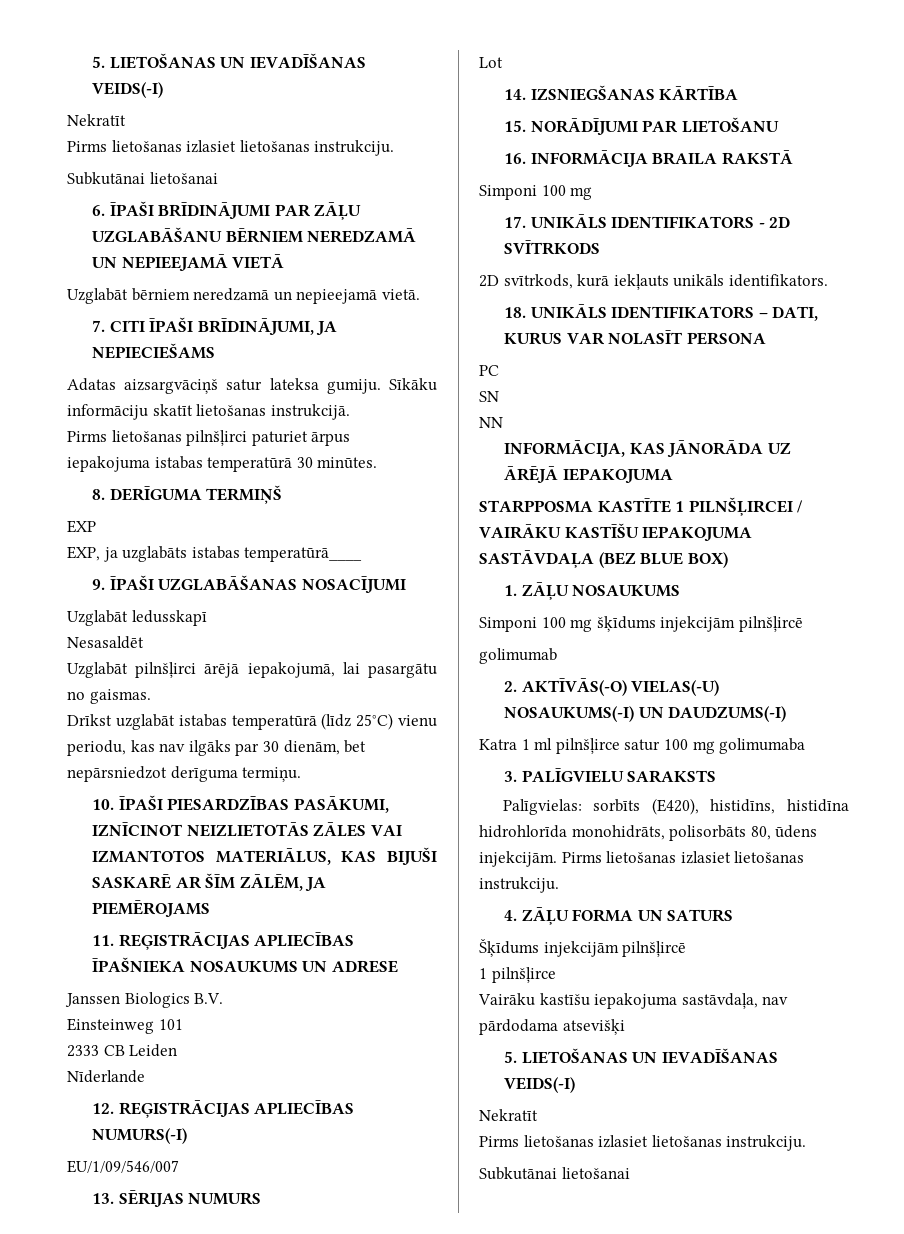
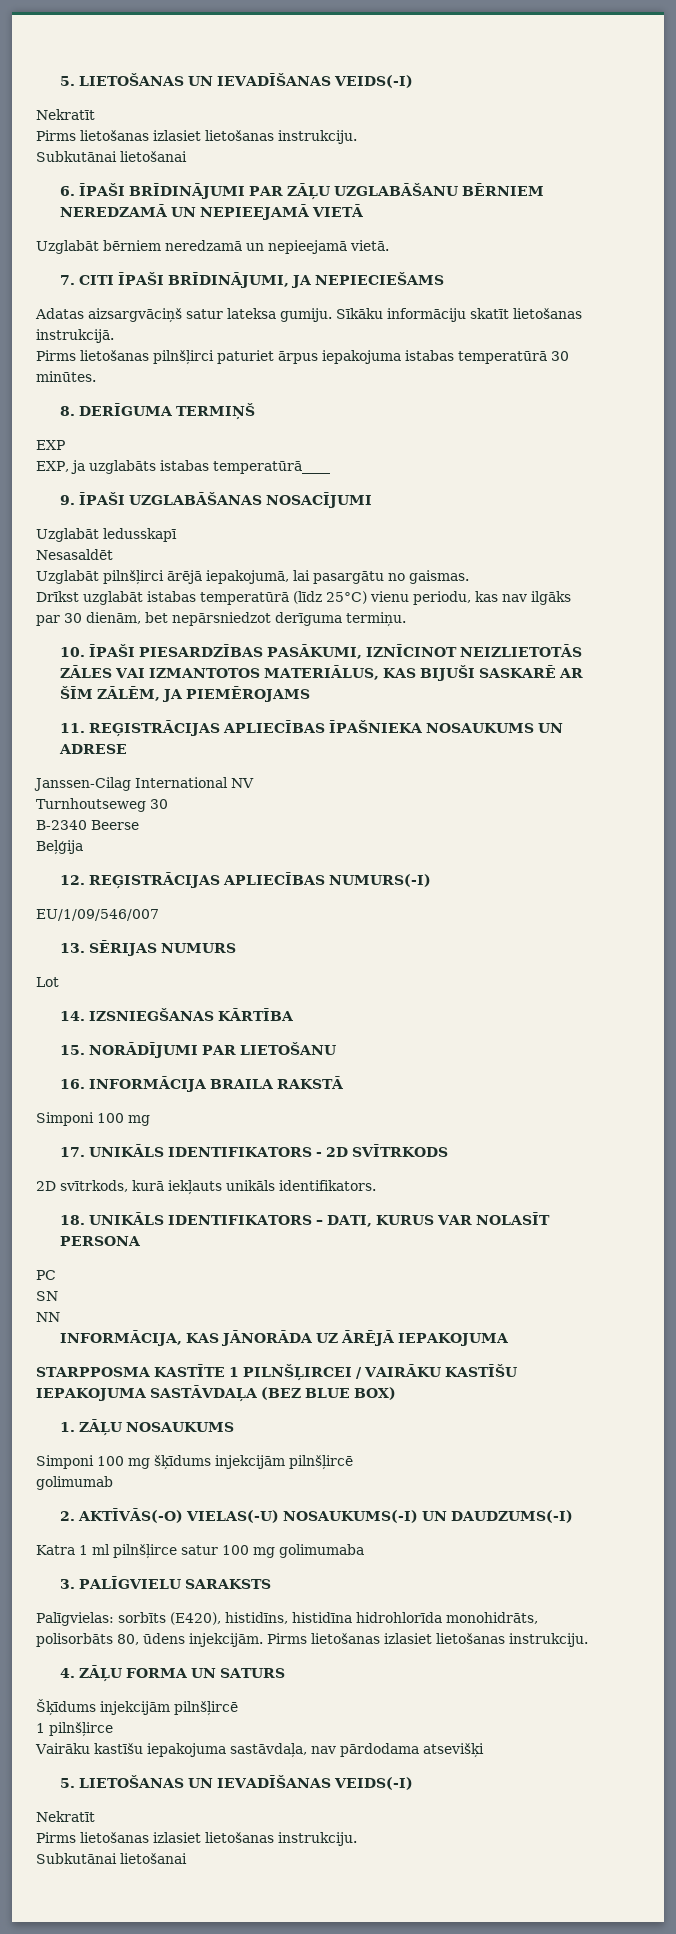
- Janssen Biologics B.V.
- Einsteinweg 101
- 2333 CB Leiden
- Nīderlande
+ Janssen-Cilag International NV
+ Turnhoutseweg 30
+ B-2340 Beerse
+ Beļģija

